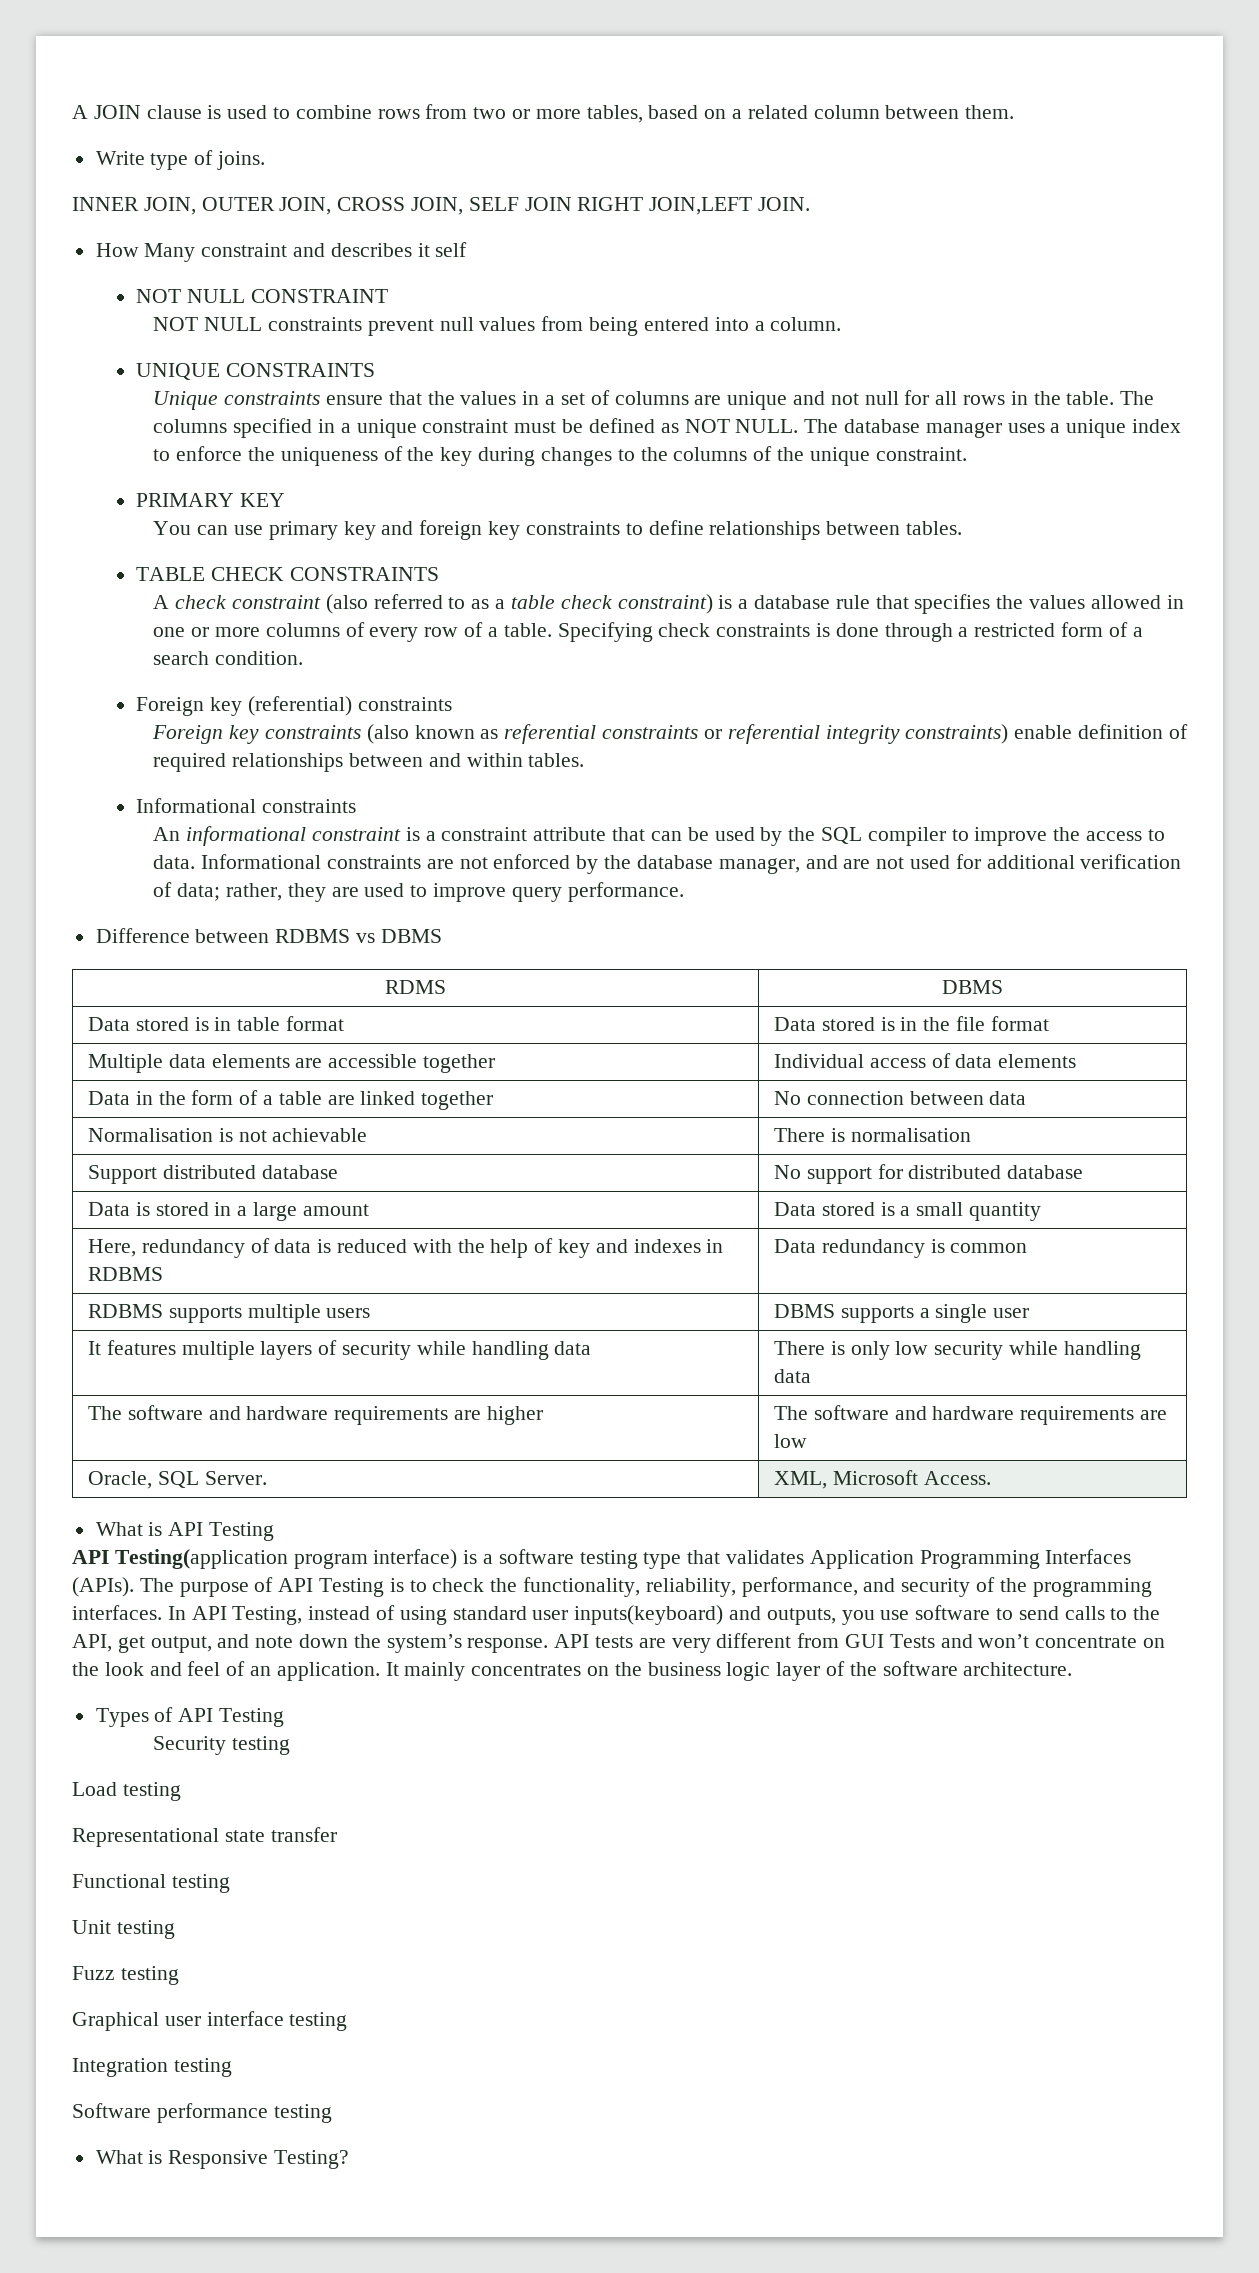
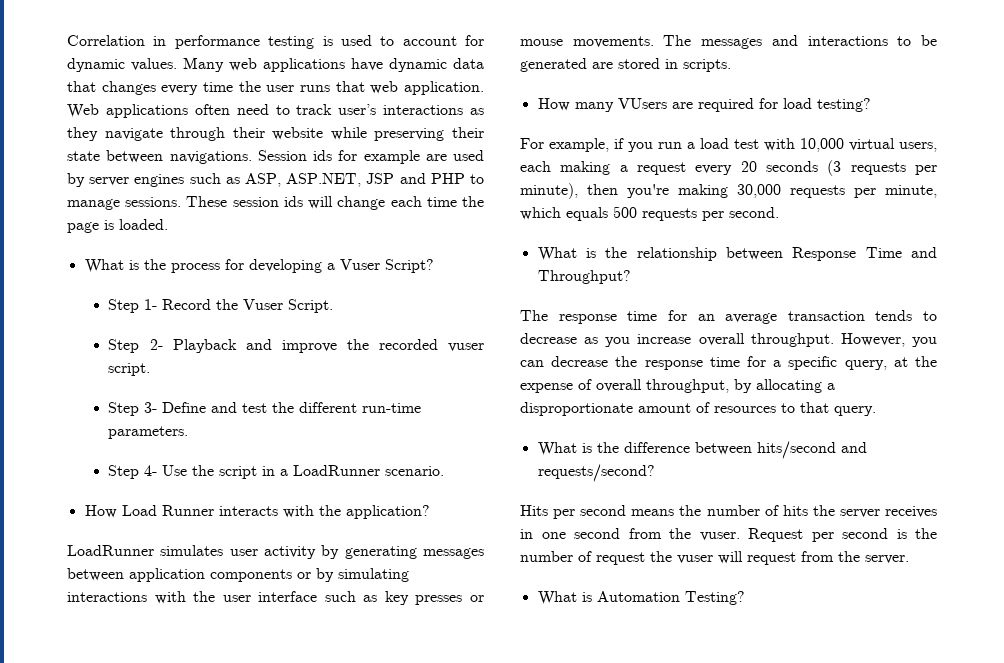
- A JOIN clause is used to combine rows from two or more tables, based on a related column between them.
- Write type of joins.
- INNER JOIN, OUTER JOIN, CROSS JOIN, SELF JOIN RIGHT JOIN,LEFT JOIN.
- How Many constraint and describes it self
- NOT NULL CONSTRAINT
- NOT NULL constraints prevent null values from being entered into a column.
- UNIQUE CONSTRAINTS
- Unique constraints ensure that the values in a set of columns are unique and not null for all rows in the table. The columns specified in a unique constraint must be defined as NOT NULL. The database manager uses a unique index to enforce the uniqueness of the key during changes to the columns of the unique constraint.
- PRIMARY KEY
- You can use primary key and foreign key constraints to define relationships between tables.
- TABLE CHECK CONSTRAINTS
- A check constraint (also referred to as a table check constraint) is a database rule that specifies the values allowed in one or more columns of every row of a table. Specifying check constraints is done through a restricted form of a search condition.
- Foreign key (referential) constraints
- Foreign key constraints (also known as referential constraints or referential integrity constraints) enable definition of required relationships between and within tables.
- Informational constraints
- An informational constraint is a constraint attribute that can be used by the SQL compiler to improve the access to data. Informational constraints are not enforced by the database manager, and are not used for additional verification of data; rather, they are used to improve query performance.
- Difference between RDBMS vs DBMS
- RDMS | DBMS
- Data stored is in table format | Data stored is in the file format
- Multiple data elements are accessible together | Individual access of data elements
- Data in the form of a table are linked together | No connection between data
- Normalisation is not achievable | There is normalisation
- Support distributed database | No support for distributed database
- Data is stored in a large amount | Data stored is a small quantity
- Here, redundancy of data is reduced with the help of key and indexes in RDBMS | Data redundancy is common
- RDBMS supports multiple users | DBMS supports a single user
- It features multiple layers of security while handling data | There is only low security while handling data
- The software and hardware requirements are higher | The software and hardware requirements are low
- Oracle, SQL Server. | XML, Microsoft Access.
- What is API Testing
- API Testing(application program interface) is a software testing type that validates Application Programming Interfaces (APIs). The purpose of API Testing is to check the functionality, reliability, performance, and security of the programming interfaces. In API Testing, instead of using standard user inputs(keyboard) and outputs, you use software to send calls to the API, get output, and note down the system’s response. API tests are very different from GUI Tests and won’t concentrate on the look and feel of an application. It mainly concentrates on the business logic layer of the software architecture.
- Types of API Testing
- Security testing
- Load testing
- Representational state transfer
- Functional testing
- Unit testing
- Fuzz testing
- Graphical user interface testing
- Integration testing
- Software performance testing
- What is Responsive Testing?
+ Correlation in performance testing is used to account for dynamic values. Many web applications have dynamic data that changes every time the user runs that web application. Web applications often need to track user’s interactions as they navigate through their website while preserving their state between navigations. Session ids for example are used by server engines such as ASP, ASP.NET, JSP and PHP to manage sessions. These session ids will change each time the page is loaded.
+ What is the process for developing a Vuser Script?
+ Step 1- Record the Vuser Script.
+ Step 2- Playback and improve the recorded vuser script.
+ Step 3- Define and test the different run-time parameters.
+ Step 4- Use the script in a LoadRunner scenario.
+ How Load Runner interacts with the application?
+ LoadRunner simulates user activity by generating messages between application components or by simulating interactions with the user interface such as key presses or mouse movements. The messages and interactions to be generated are stored in scripts.
+ How many VUsers are required for load testing?
+ For example, if you run a load test with 10,000 virtual users, each making a request every 20 seconds (3 requests per minute), then you're making 30,000 requests per minute, which equals 500 requests per second.
+ What is the relationship between Response Time and Throughput?
+ The response time for an average transaction tends to decrease as you increase overall throughput. However, you can decrease the response time for a specific query, at the expense of overall throughput, by allocating a disproportionate amount of resources to that query.
+ What is the difference between hits/second and requests/second?
+ Hits per second means the number of hits the server receives in one second from the vuser. Request per second is the number of request the vuser will request from the server.
+ What is Automation Testing?

